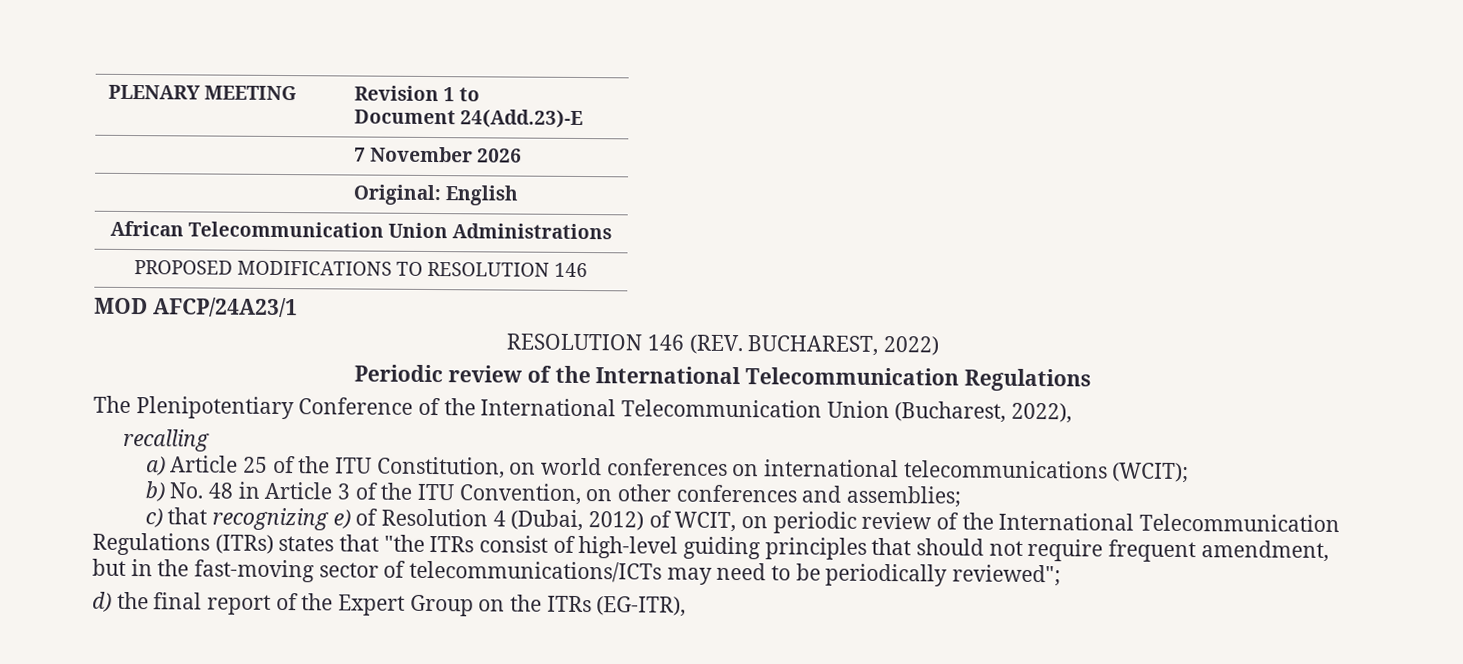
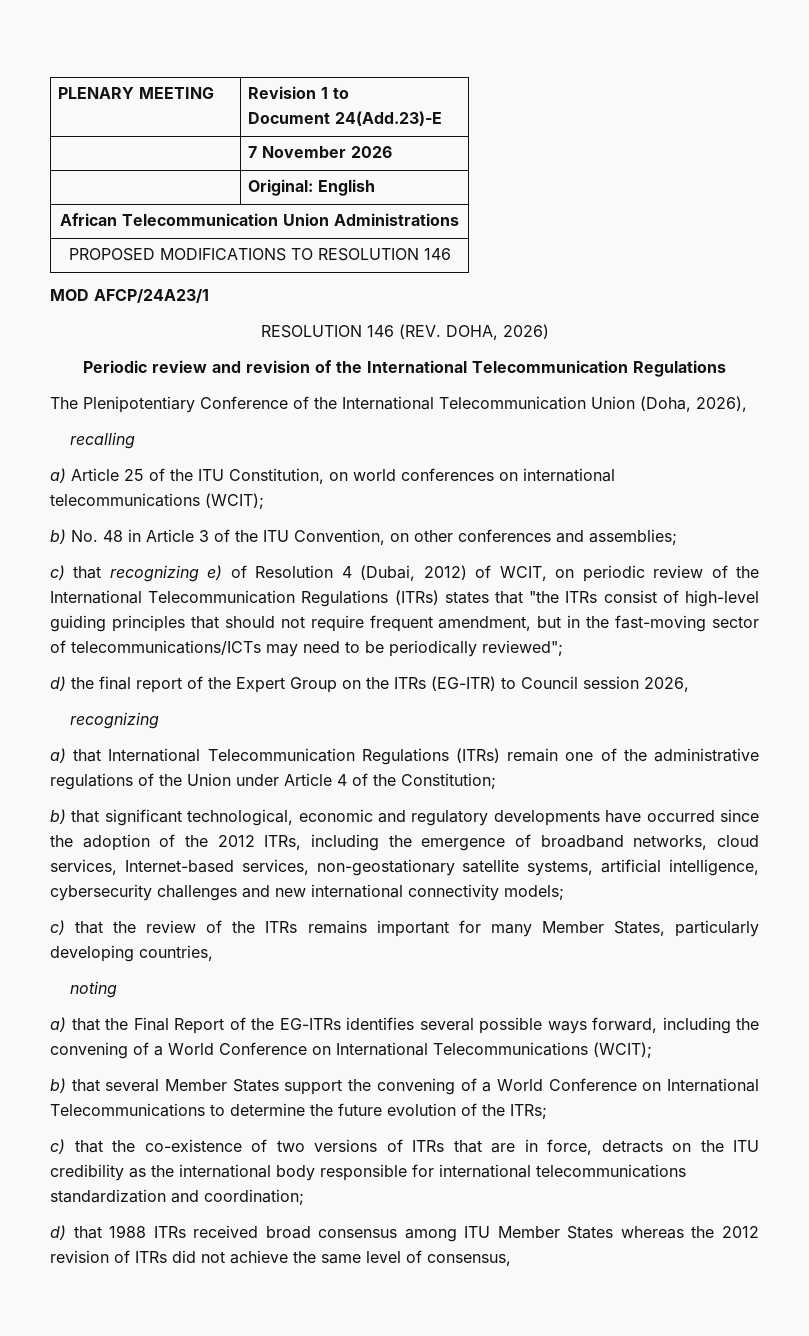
- RESOLUTION 146 (REV. BUCHAREST, 2022)
+ RESOLUTION 146 (REV. DOHA, 2026)
- Periodic review of the International Telecommunication Regulations
+ Periodic review and revision of the International Telecommunication Regulations
- The Plenipotentiary Conference of the International Telecommunication Union (Bucharest, 2022),
+ The Plenipotentiary Conference of the International Telecommunication Union (Doha, 2026),
- d) the final report of the Expert Group on the ITRs (EG-ITR),
+ d) the final report of the Expert Group on the ITRs (EG-ITR) to Council session 2026,
+ recognizing
+ a) that International Telecommunication Regulations (ITRs) remain one of the administrative regulations of the Union under Article 4 of the Constitution;
+ b) that significant technological, economic and regulatory developments have occurred since the adoption of the 2012 ITRs, including the emergence of broadband networks, cloud services, Internet-based services, non-geostationary satellite systems, artificial intelligence, cybersecurity challenges and new international connectivity models;
+ c) that the review of the ITRs remains important for many Member States, particularly developing countries,
+ noting
+ a) that the Final Report of the EG-ITRs identifies several possible ways forward, including the convening of a World Conference on International Telecommunications (WCIT);
+ b) that several Member States support the convening of a World Conference on International Telecommunications to determine the future evolution of the ITRs;
+ c) that the co-existence of two versions of ITRs that are in force, detracts on the ITU credibility as the international body responsible for international telecommunications standardization and coordination;
+ d) that 1988 ITRs received broad consensus among ITU Member States whereas the 2012 revision of ITRs did not achieve the same level of consensus,

